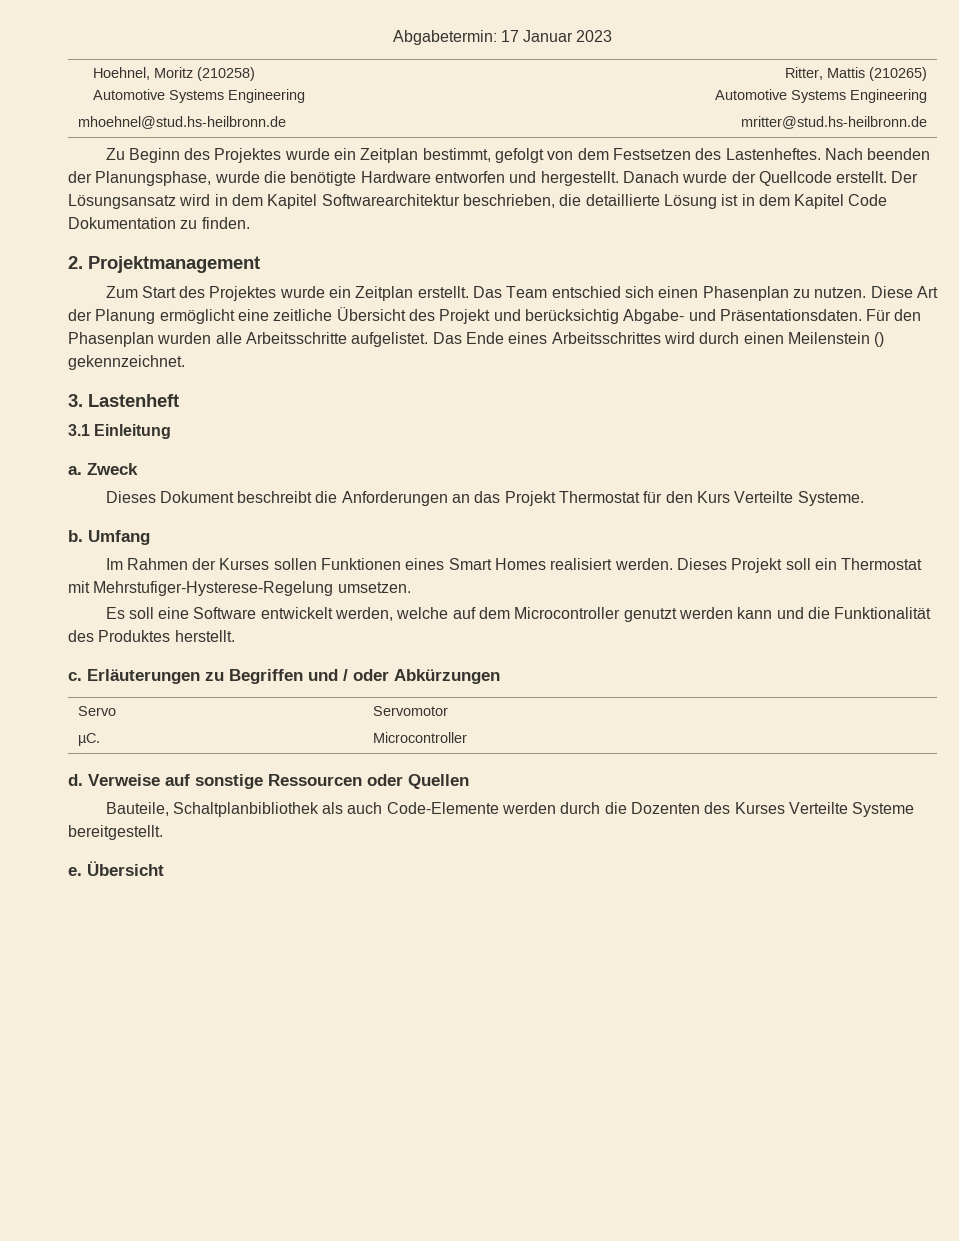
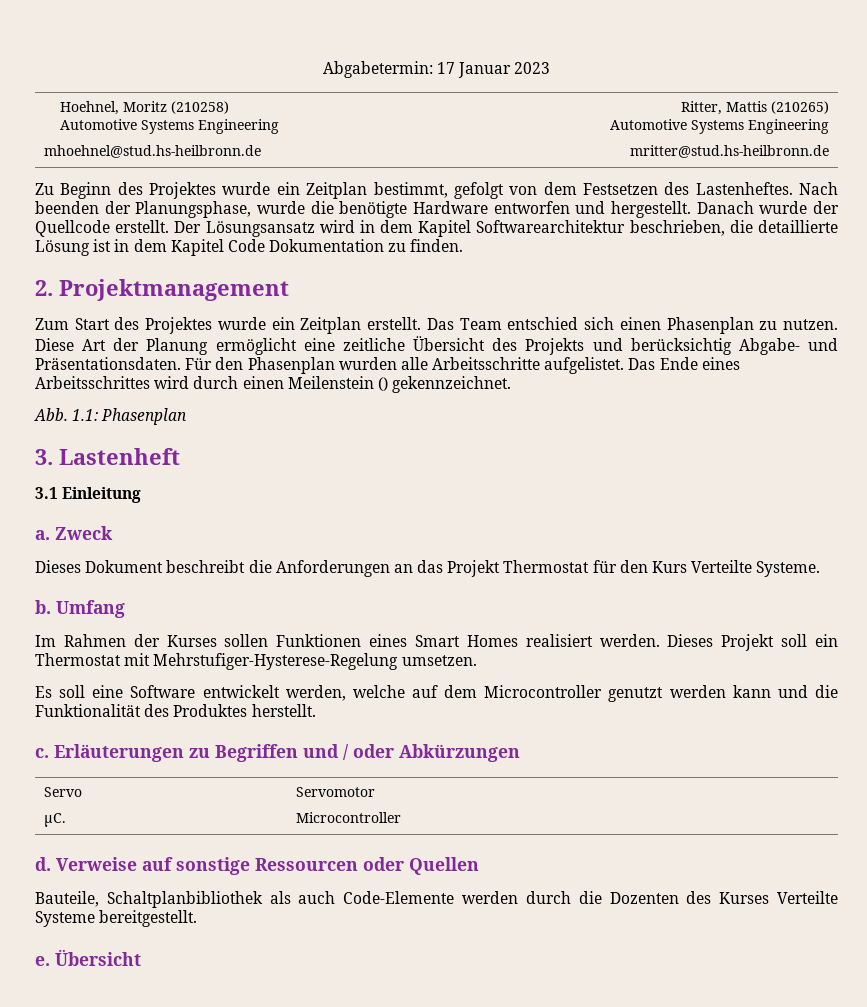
- Diese Art der Planung ermöglicht eine zeitliche Übersicht des Projekt und berücksichtig Abgabe- und Präsentationsdaten.
+ Diese Art der Planung ermöglicht eine zeitliche Übersicht des Projekts und berücksichtig Abgabe- und Präsentationsdaten.
+ Abb. 1.1: Phasenplan

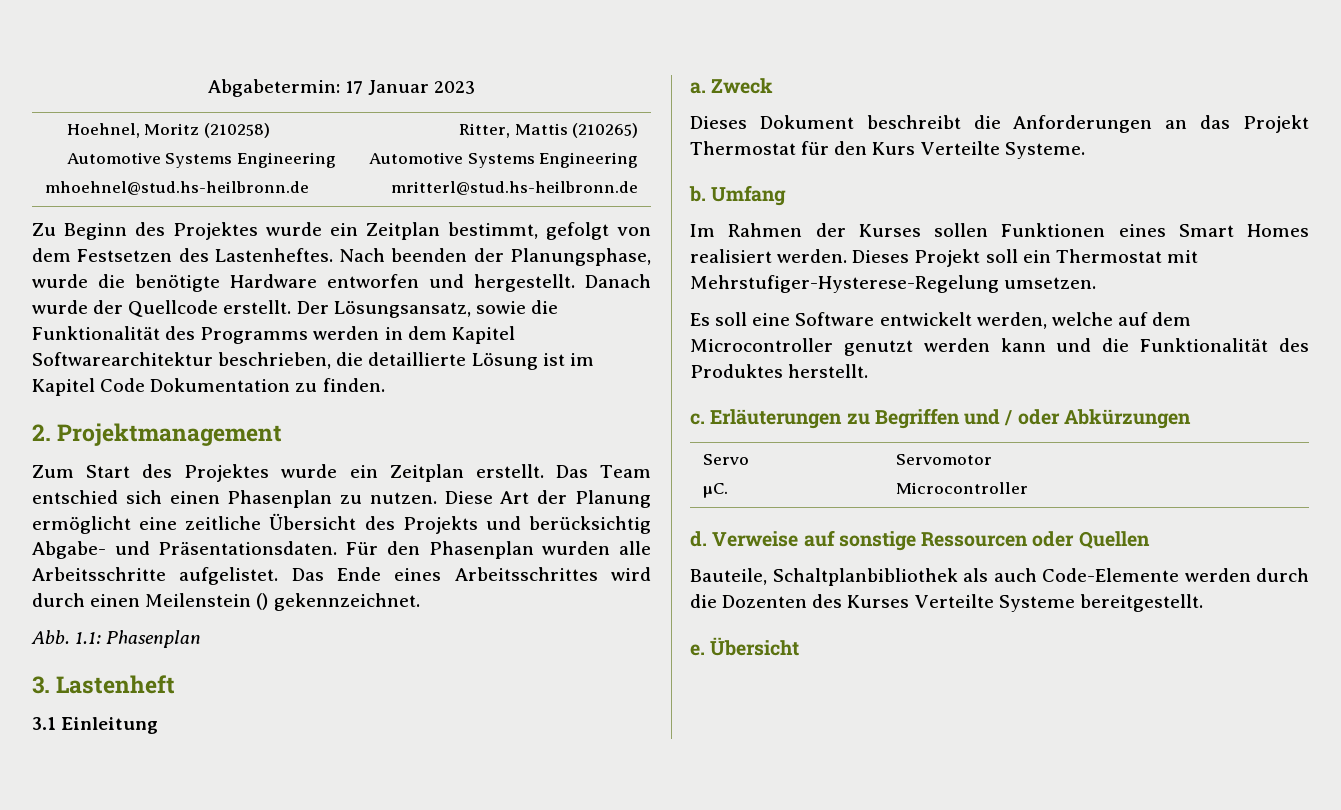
  Hoehnel, Moritz (210258)
  Automotive Systems Engineering
  mhoehnel@stud.hs-heilbronn.de | Ritter, Mattis (210265)
  Automotive Systems Engineering
- mritter@stud.hs-heilbronn.de
+ mritterl@stud.hs-heilbronn.de
- Der Lösungsansatz wird in dem Kapitel Softwarearchitektur beschrieben, die detaillierte Lösung ist in dem Kapitel Code Dokumentation zu finden.
+ Der Lösungsansatz, sowie die Funktionalität des Programms werden in dem Kapitel Softwarearchitektur beschrieben, die detaillierte Lösung ist im Kapitel Code Dokumentation zu finden.

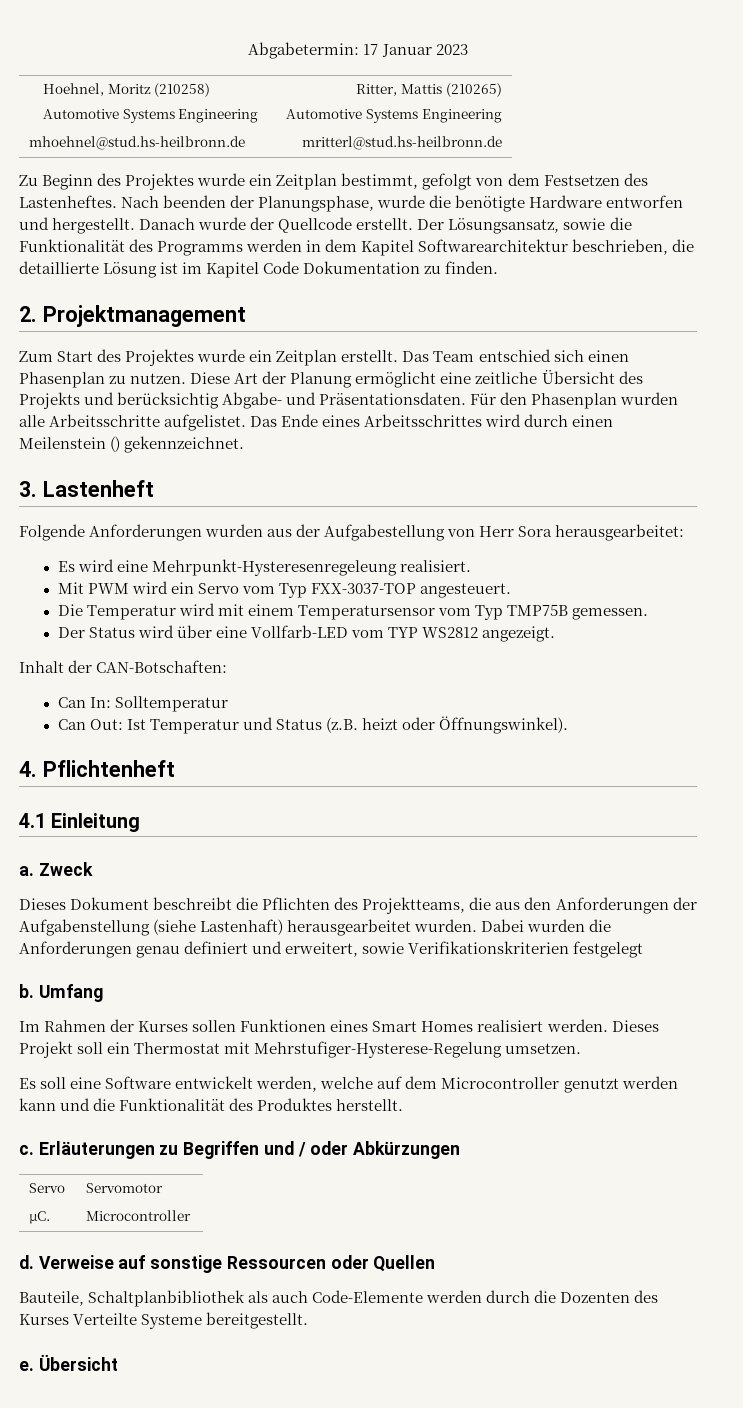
- Abb. 1.1: Phasenplan
- 3.1 Einleitung
+ Folgende Anforderungen wurden aus der Aufgabestellung von Herr Sora herausgearbeitet:
+ Es wird eine Mehrpunkt-Hysteresenregeleung realisiert.
+ Mit PWM wird ein Servo vom Typ FXX-3037-TOP angesteuert.
+ Die Temperatur wird mit einem Temperatursensor vom Typ TMP75B gemessen.
+ Der Status wird über eine Vollfarb-LED vom TYP WS2812 angezeigt.
+ Inhalt der CAN-Botschaften:
+ Can In: Solltemperatur
+ Can Out: Ist Temperatur und Status (z.B. heizt oder Öffnungswinkel).
+ 4. Pflichtenheft
+ 4.1 Einleitung
- Dieses Dokument beschreibt die Anforderungen an das Projekt Thermostat für den Kurs Verteilte Systeme.
+ Dieses Dokument beschreibt die Pflichten des Projektteams, die aus den Anforderungen der Aufgabenstellung (siehe Lastenhaft) herausgearbeitet wurden. Dabei wurden die Anforderungen genau definiert und erweitert, sowie Verifikationskriterien festgelegt

